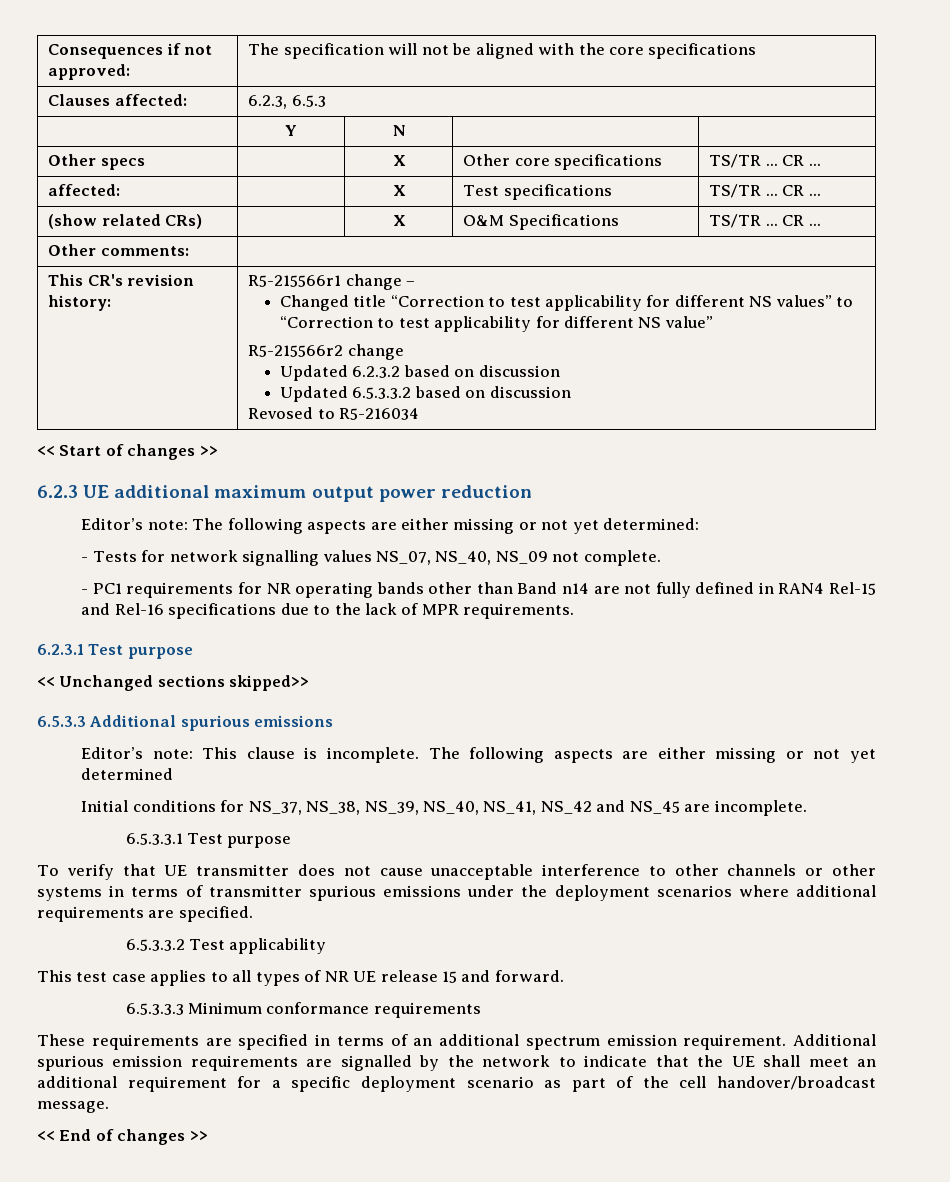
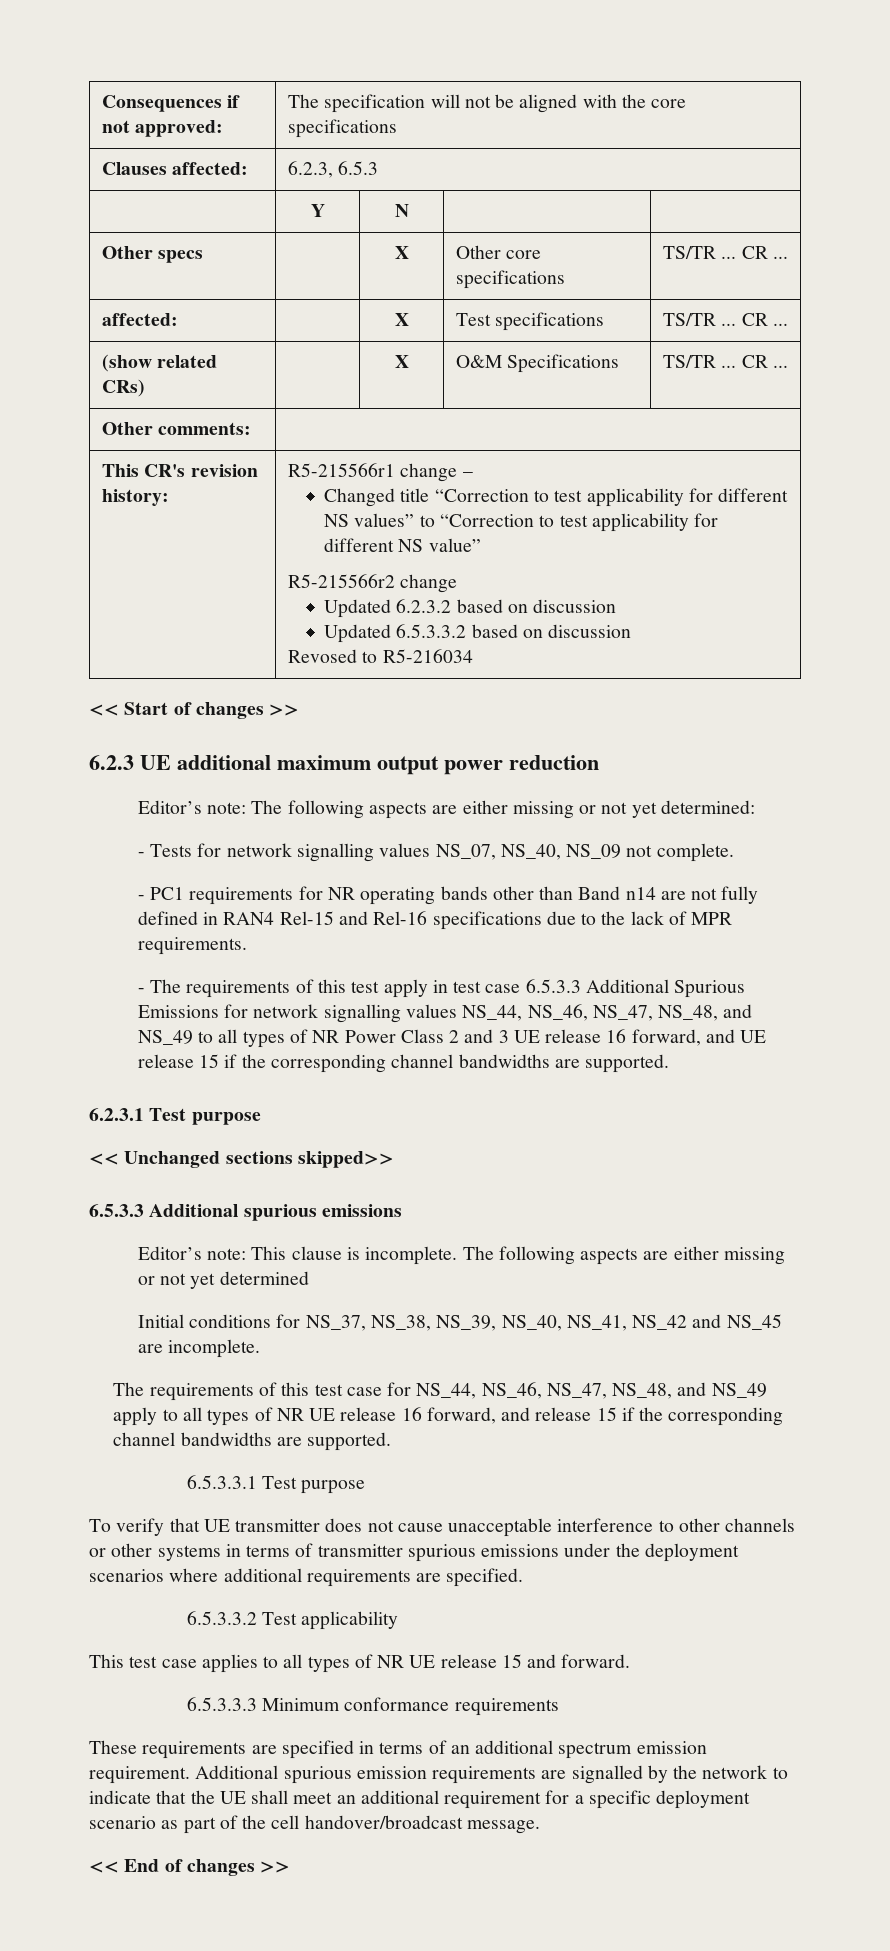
+ - The requirements of this test apply in test case 6.5.3.3 Additional Spurious Emissions for network signalling values NS_44, NS_46, NS_47, NS_48, and NS_49 to all types of NR Power Class 2 and 3 UE release 16 forward, and UE release 15 if the corresponding channel bandwidths are supported.
+ The requirements of this test case for NS_44, NS_46, NS_47, NS_48, and NS_49 apply to all types of NR UE release 16 forward, and release 15 if the corresponding channel bandwidths are supported.

